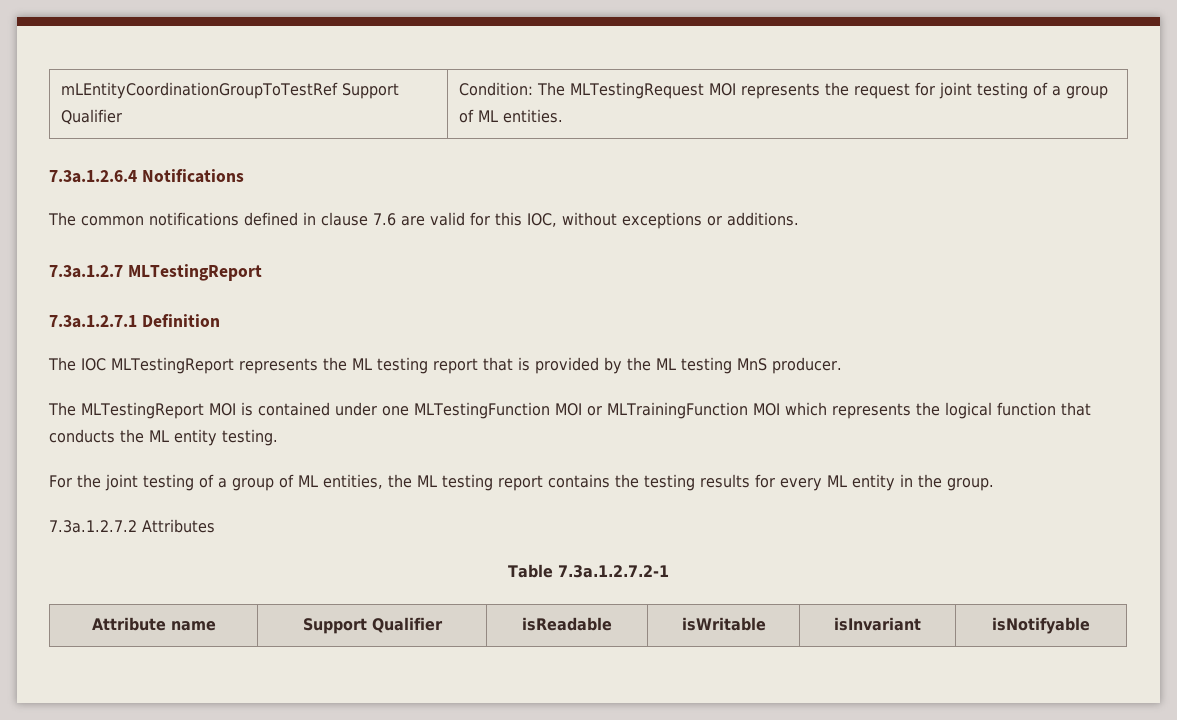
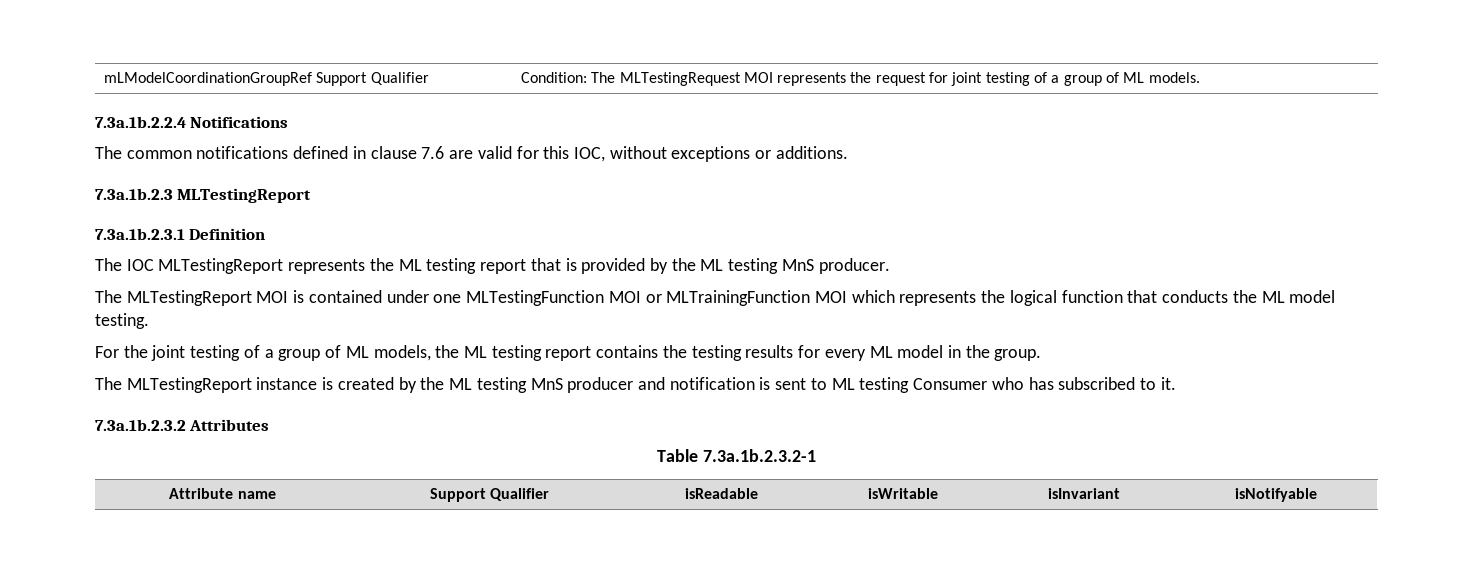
- mLEntityCoordinationGroupToTestRef Support Qualifier | Condition: The MLTestingRequest MOI represents the request for joint testing of a group of ML entities.
- 7.3a.1.2.6.4 Notifications
+ mLModelCoordinationGroupRef Support Qualifier | Condition: The MLTestingRequest MOI represents the request for joint testing of a group of ML models.
+ 7.3a.1b.2.2.4 Notifications
- 7.3a.1.2.7 MLTestingReport
+ 7.3a.1b.2.3 MLTestingReport
- 7.3a.1.2.7.1 Definition
+ 7.3a.1b.2.3.1 Definition
- The MLTestingReport MOI is contained under one MLTestingFunction MOI or MLTrainingFunction MOI which represents the logical function that conducts the ML entity testing.
+ The MLTestingReport MOI is contained under one MLTestingFunction MOI or MLTrainingFunction MOI which represents the logical function that conducts the ML model testing.
- For the joint testing of a group of ML entities, the ML testing report contains the testing results for every ML entity in the group.
+ For the joint testing of a group of ML models, the ML testing report contains the testing results for every ML model in the group.
- 7.3a.1.2.7.2 Attributes
+ The MLTestingReport instance is created by the ML testing MnS producer and notification is sent to ML testing Consumer who has subscribed to it.
+ 7.3a.1b.2.3.2 Attributes
- Table 7.3a.1.2.7.2-1
+ Table 7.3a.1b.2.3.2-1

